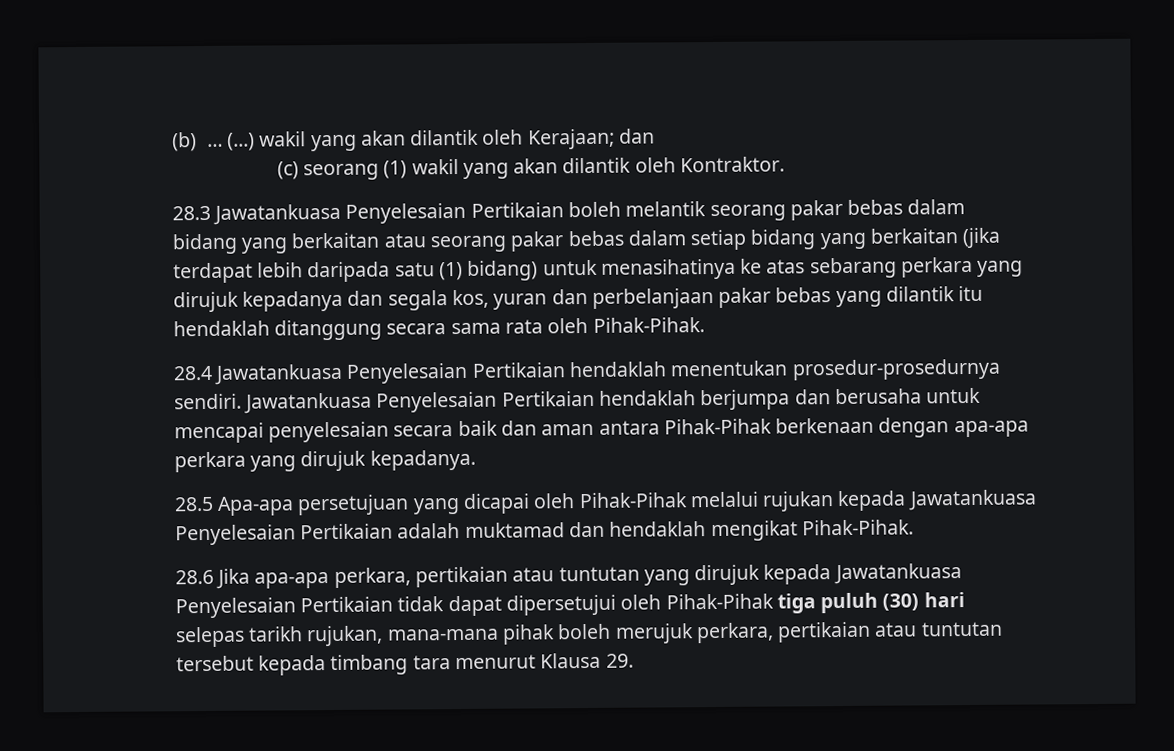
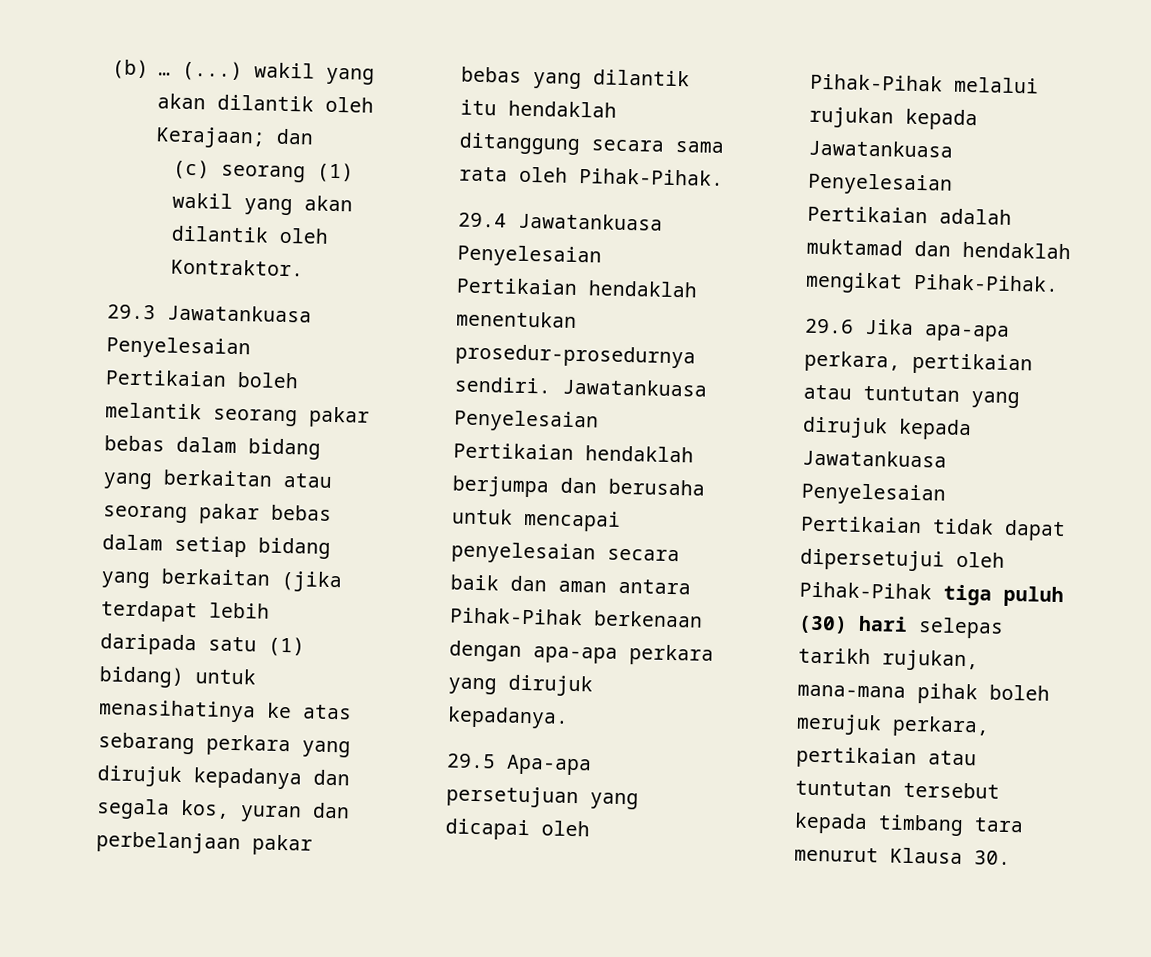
- 28.3 Jawatankuasa Penyelesaian Pertikaian boleh melantik seorang pakar bebas dalam bidang yang berkaitan atau seorang pakar bebas dalam setiap bidang yang berkaitan (jika terdapat lebih daripada satu (1) bidang) untuk menasihatinya ke atas sebarang perkara yang dirujuk kepadanya dan segala kos, yuran dan perbelanjaan pakar bebas yang dilantik itu hendaklah ditanggung secara sama rata oleh Pihak-Pihak.
+ 29.3 Jawatankuasa Penyelesaian Pertikaian boleh melantik seorang pakar bebas dalam bidang yang berkaitan atau seorang pakar bebas dalam setiap bidang yang berkaitan (jika terdapat lebih daripada satu (1) bidang) untuk menasihatinya ke atas sebarang perkara yang dirujuk kepadanya dan segala kos, yuran dan perbelanjaan pakar bebas yang dilantik itu hendaklah ditanggung secara sama rata oleh Pihak-Pihak.
- 28.4 Jawatankuasa Penyelesaian Pertikaian hendaklah menentukan prosedur-prosedurnya sendiri.
+ 29.4 Jawatankuasa Penyelesaian Pertikaian hendaklah menentukan prosedur-prosedurnya sendiri.
- 28.5 Apa-apa persetujuan yang dicapai oleh Pihak-Pihak melalui rujukan kepada Jawatankuasa Penyelesaian Pertikaian adalah muktamad dan hendaklah mengikat Pihak-Pihak.
+ 29.5 Apa-apa persetujuan yang dicapai oleh Pihak-Pihak melalui rujukan kepada Jawatankuasa Penyelesaian Pertikaian adalah muktamad dan hendaklah mengikat Pihak-Pihak.
- 28.6 Jika apa-apa perkara, pertikaian atau tuntutan yang dirujuk kepada Jawatankuasa Penyelesaian Pertikaian tidak dapat dipersetujui oleh Pihak-Pihak tiga puluh (30) hari selepas tarikh rujukan, mana-mana pihak boleh merujuk perkara, pertikaian atau tuntutan tersebut kepada timbang tara menurut Klausa 29.
+ 29.6 Jika apa-apa perkara, pertikaian atau tuntutan yang dirujuk kepada Jawatankuasa Penyelesaian Pertikaian tidak dapat dipersetujui oleh Pihak-Pihak tiga puluh (30) hari selepas tarikh rujukan, mana-mana pihak boleh merujuk perkara, pertikaian atau tuntutan tersebut kepada timbang tara menurut Klausa 30.

